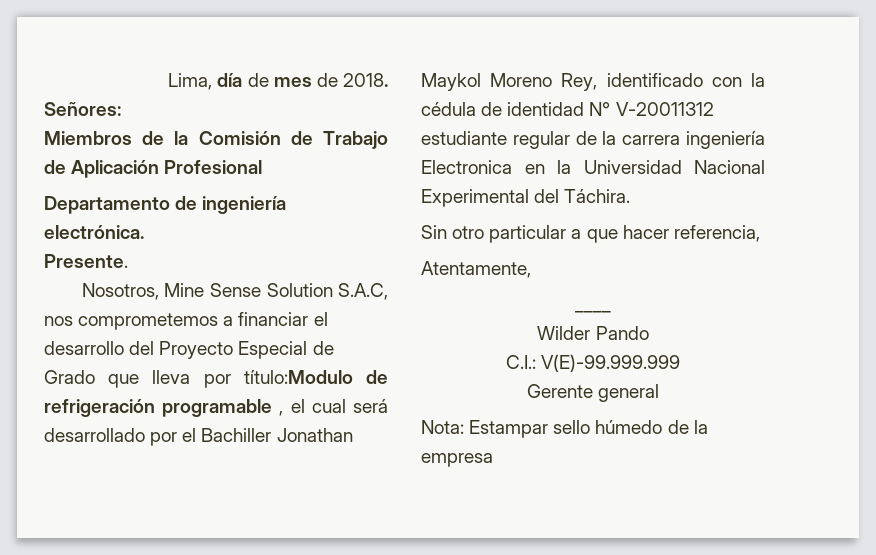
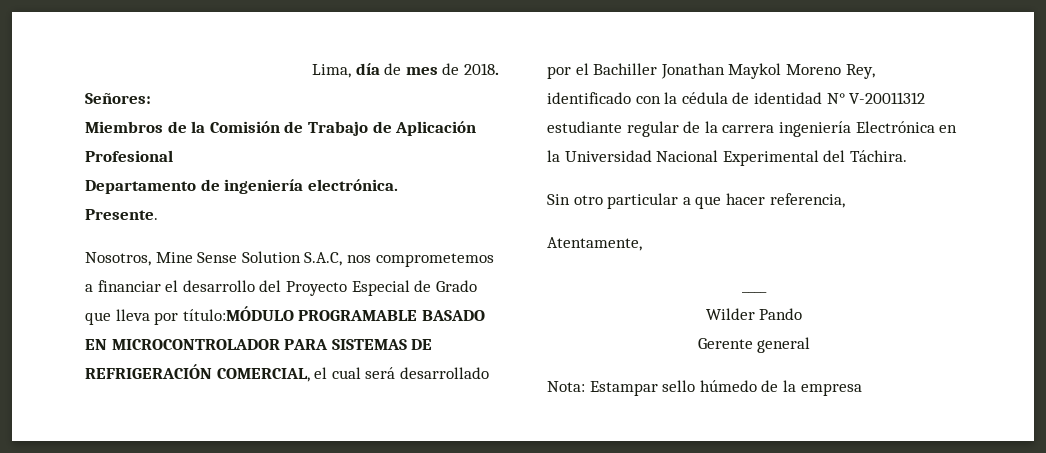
- Nosotros, Mine Sense Solution S.A.C, nos comprometemos a financiar el desarrollo del Proyecto Especial de Grado que lleva por título:Modulo de refrigeración programable , el cual será desarrollado por el Bachiller Jonathan Maykol Moreno Rey, identificado con la cédula de identidad N° V-20011312 estudiante regular de la carrera ingeniería Electronica en la Universidad Nacional Experimental del Táchira.
+ Nosotros, Mine Sense Solution S.A.C, nos comprometemos a financiar el desarrollo del Proyecto Especial de Grado que lleva por título:MÓDULO PROGRAMABLE BASADO EN MICROCONTROLADOR PARA SISTEMAS DE REFRIGERACIÓN COMERCIAL, el cual será desarrollado por el Bachiller Jonathan Maykol Moreno Rey, identificado con la cédula de identidad N° V-20011312 estudiante regular de la carrera ingeniería Electrónica en la Universidad Nacional Experimental del Táchira.
- C.I.: V(E)-99.999.999

